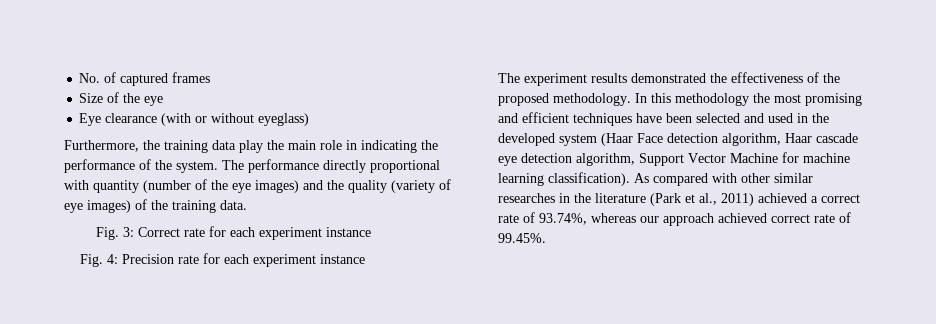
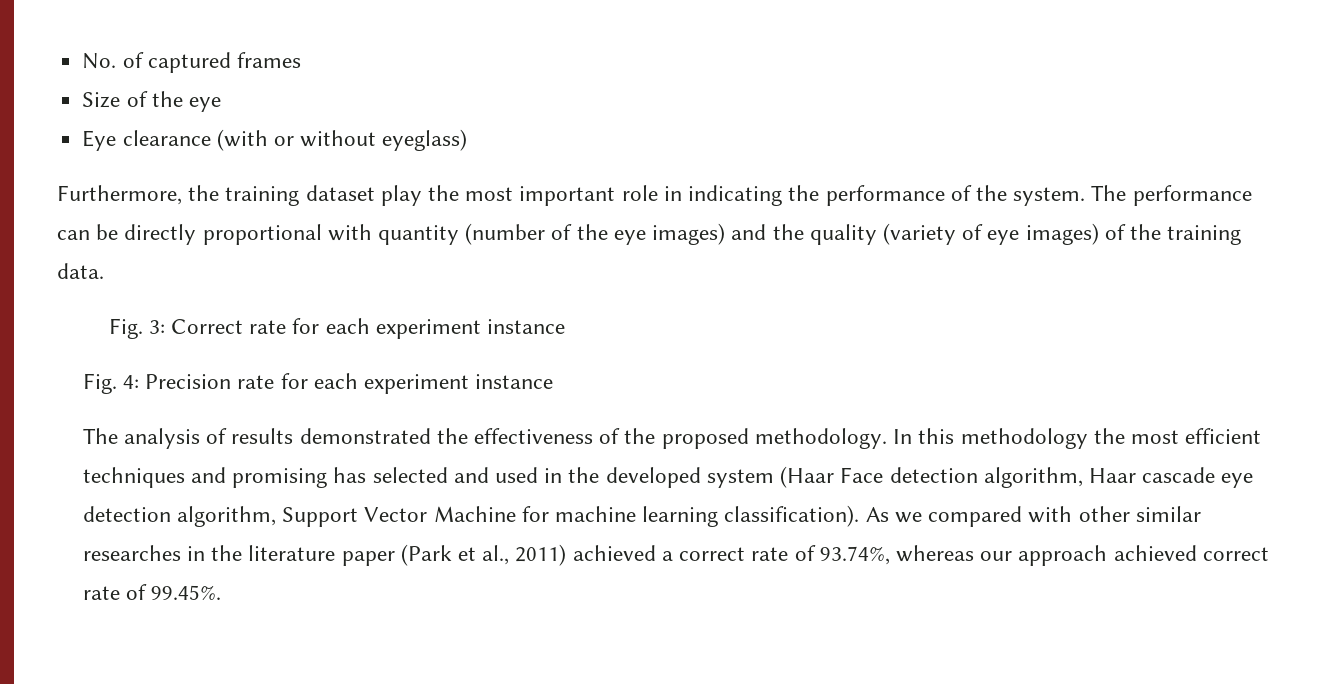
- Furthermore, the training data play the main role in indicating the performance of the system.
+ Furthermore, the training dataset play the most important role in indicating the performance of the system.
- The performance directly proportional with quantity (number of the eye images) and the quality (variety of eye images) of the training data.
+ The performance can be directly proportional with quantity (number of the eye images) and the quality (variety of eye images) of the training data.
- The experiment results demonstrated the effectiveness of the proposed methodology.
+ The analysis of results demonstrated the effectiveness of the proposed methodology.
- In this methodology the most promising and efficient techniques have been selected and used in the developed system (Haar Face detection algorithm, Haar cascade eye detection algorithm, Support Vector Machine for machine learning classification).
+ In this methodology the most efficient techniques and promising has selected and used in the developed system (Haar Face detection algorithm, Haar cascade eye detection algorithm, Support Vector Machine for machine learning classification).
- As compared with other similar researches in the literature (Park et al., 2011) achieved a correct rate of 93.74%, whereas our approach achieved correct rate of 99.45%.
+ As we compared with other similar researches in the literature paper (Park et al., 2011) achieved a correct rate of 93.74%, whereas our approach achieved correct rate of 99.45%.

